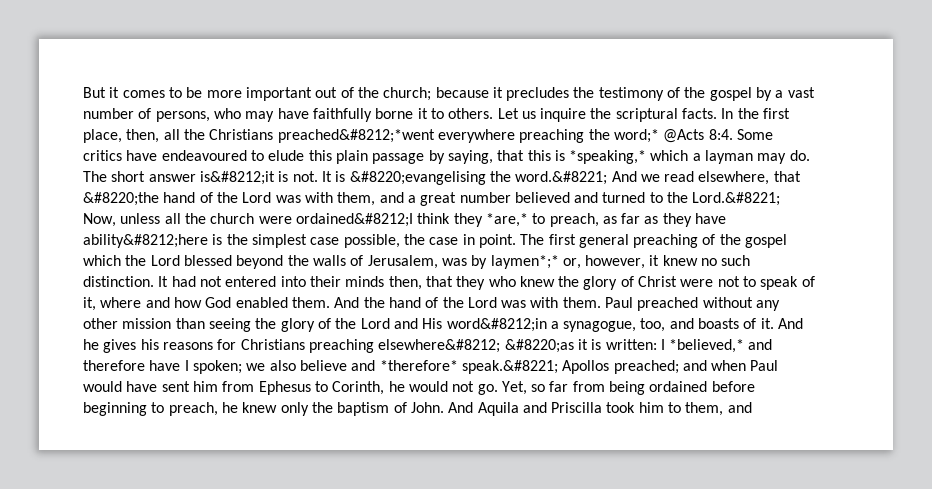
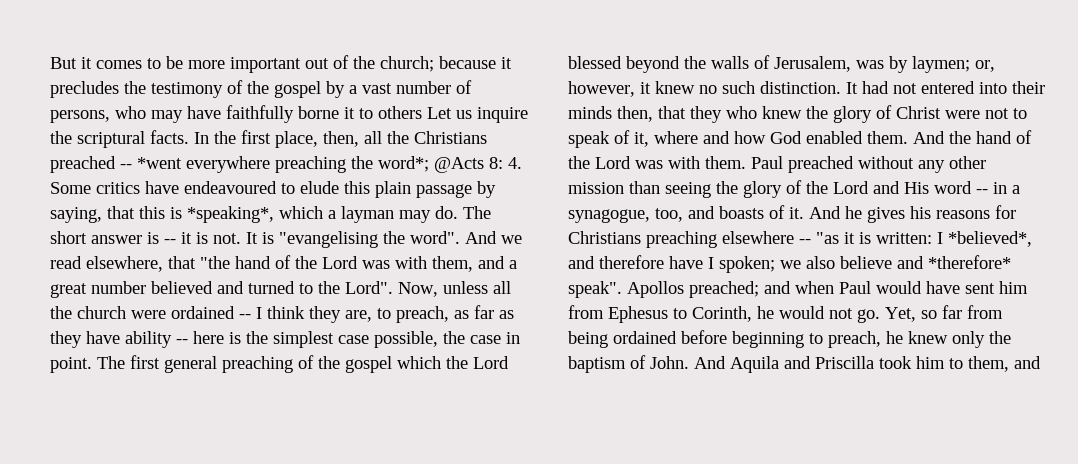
- But it comes to be more important out of the church; because it precludes the testimony of the gospel by a vast number of persons, who may have faithfully borne it to others. Let us inquire the scriptural facts.
+ But it comes to be more important out of the church; because it precludes the testimony of the gospel by a vast number of persons, who may have faithfully borne it to others Let us inquire the scriptural facts.
- In the first place, then, all the Christians preached&#8212;*went everywhere preaching the word;* @Acts 8:4. Some critics have endeavoured to elude this plain passage by saying, that this is *speaking,* which a layman may do.
+ In the first place, then, all the Christians preached -- *went everywhere preaching the word*; @Acts 8: 4. Some critics have endeavoured to elude this plain passage by saying, that this is *speaking*, which a layman may do.
- The short answer is&#8212;it is not.
+ The short answer is -- it is not.
- It is &#8220;evangelising the word.&#8221; And we read elsewhere, that &#8220;the hand of the Lord was with them, and a great number believed and turned to the Lord.&#8221; Now, unless all the church were ordained&#8212;I think they *are,* to preach, as far as they have ability&#8212;here is the simplest case possible, the case in point.
+ It is "evangelising the word". And we read elsewhere, that "the hand of the Lord was with them, and a great number believed and turned to the Lord". Now, unless all the church were ordained -- I think they are, to preach, as far as they have ability -- here is the simplest case possible, the case in point.
- The first general preaching of the gospel which the Lord blessed beyond the walls of Jerusalem, was by laymen*;* or, however, it knew no such distinction.
+ The first general preaching of the gospel which the Lord blessed beyond the walls of Jerusalem, was by laymen; or, however, it knew no such distinction.
- Paul preached without any other mission than seeing the glory of the Lord and His word&#8212;in a synagogue, too, and boasts of it.
+ Paul preached without any other mission than seeing the glory of the Lord and His word -- in a synagogue, too, and boasts of it.
- And he gives his reasons for Christians preaching elsewhere&#8212; &#8220;as it is written: I *believed,* and therefore have I spoken; we also believe and *therefore* speak.&#8221; Apollos preached; and when Paul would have sent him from Ephesus to Corinth, he would not go.
+ And he gives his reasons for Christians preaching elsewhere -- "as it is written: I *believed*, and therefore have I spoken; we also believe and *therefore* speak". Apollos preached; and when Paul would have sent him from Ephesus to Corinth, he would not go.

